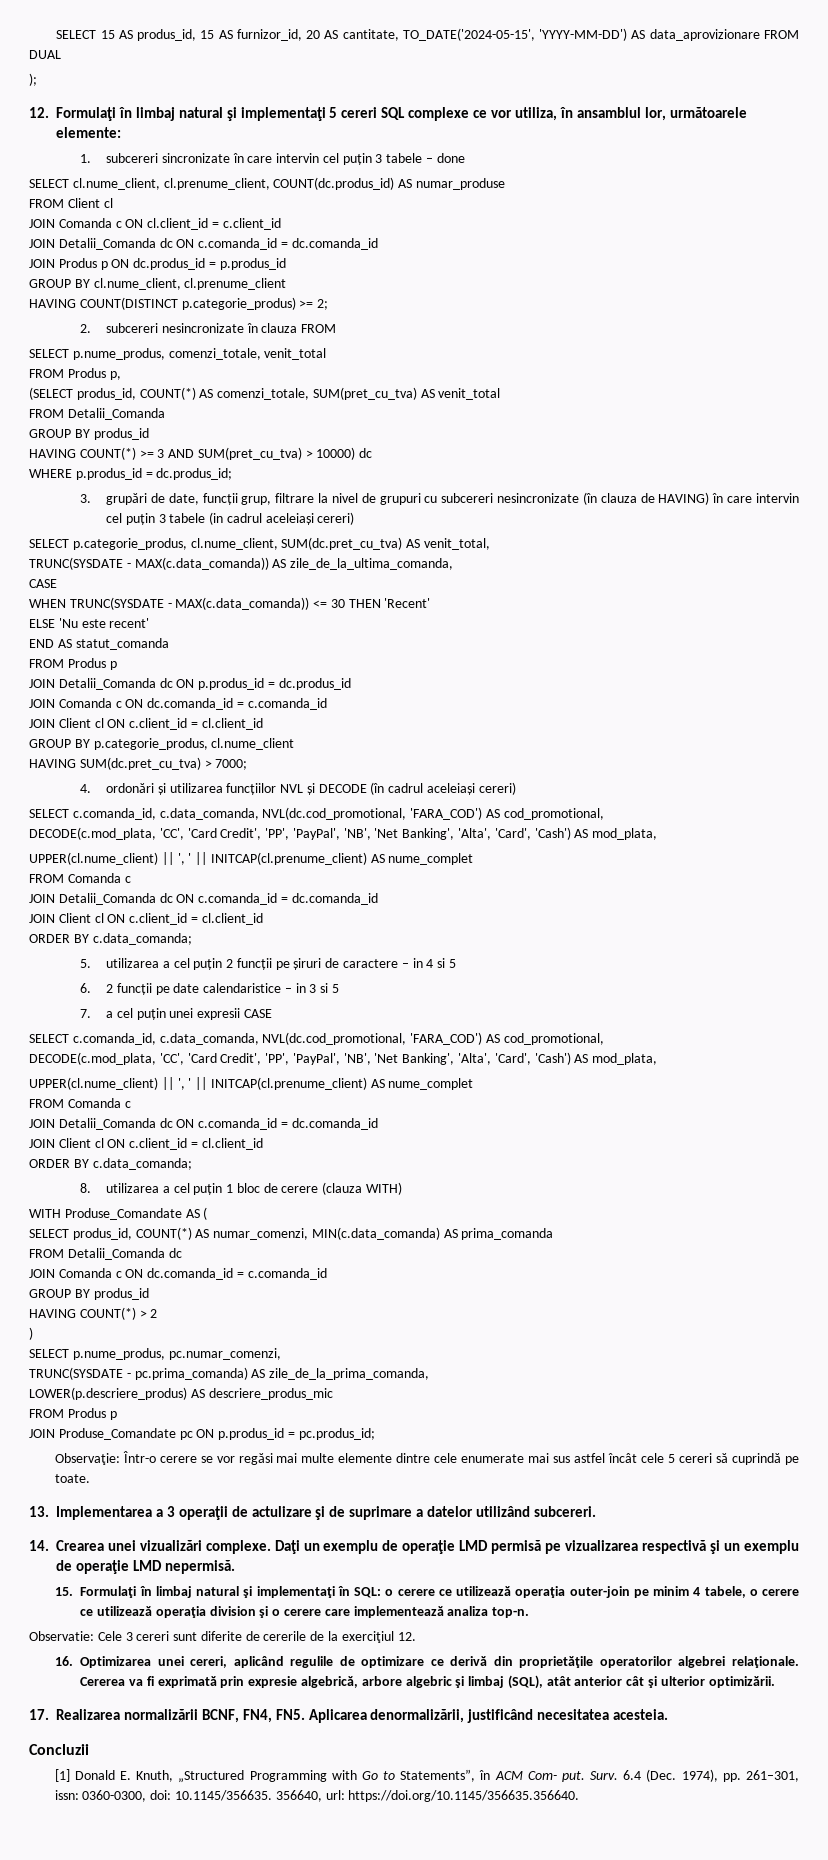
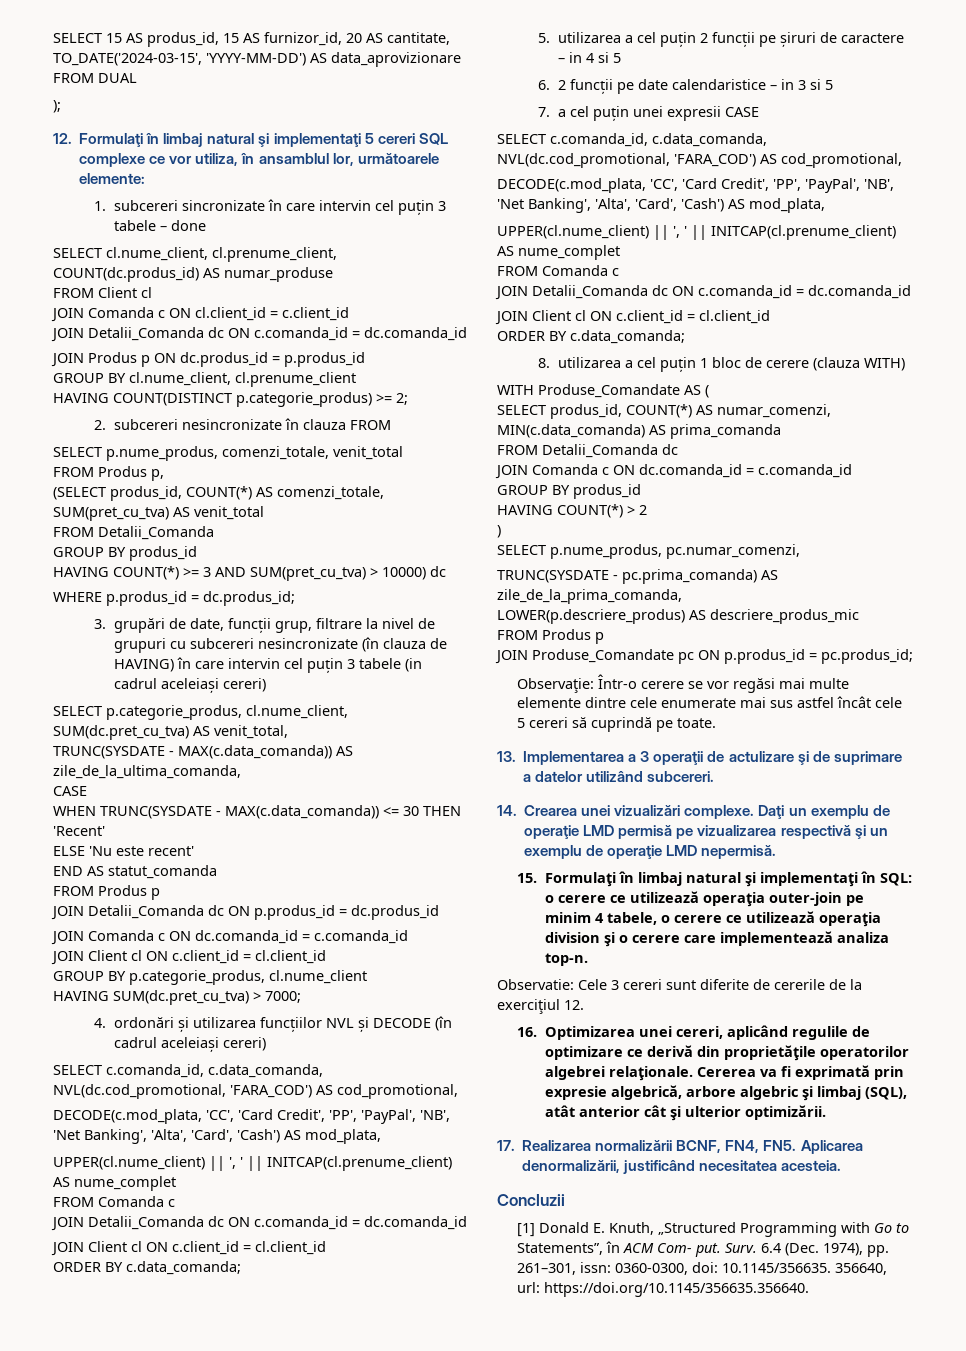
- SELECT 15 AS produs_id, 15 AS furnizor_id, 20 AS cantitate, TO_DATE('2024-05-15', 'YYYY-MM-DD') AS data_aprovizionare FROM DUAL
+ SELECT 15 AS produs_id, 15 AS furnizor_id, 20 AS cantitate, TO_DATE('2024-03-15', 'YYYY-MM-DD') AS data_aprovizionare FROM DUAL

